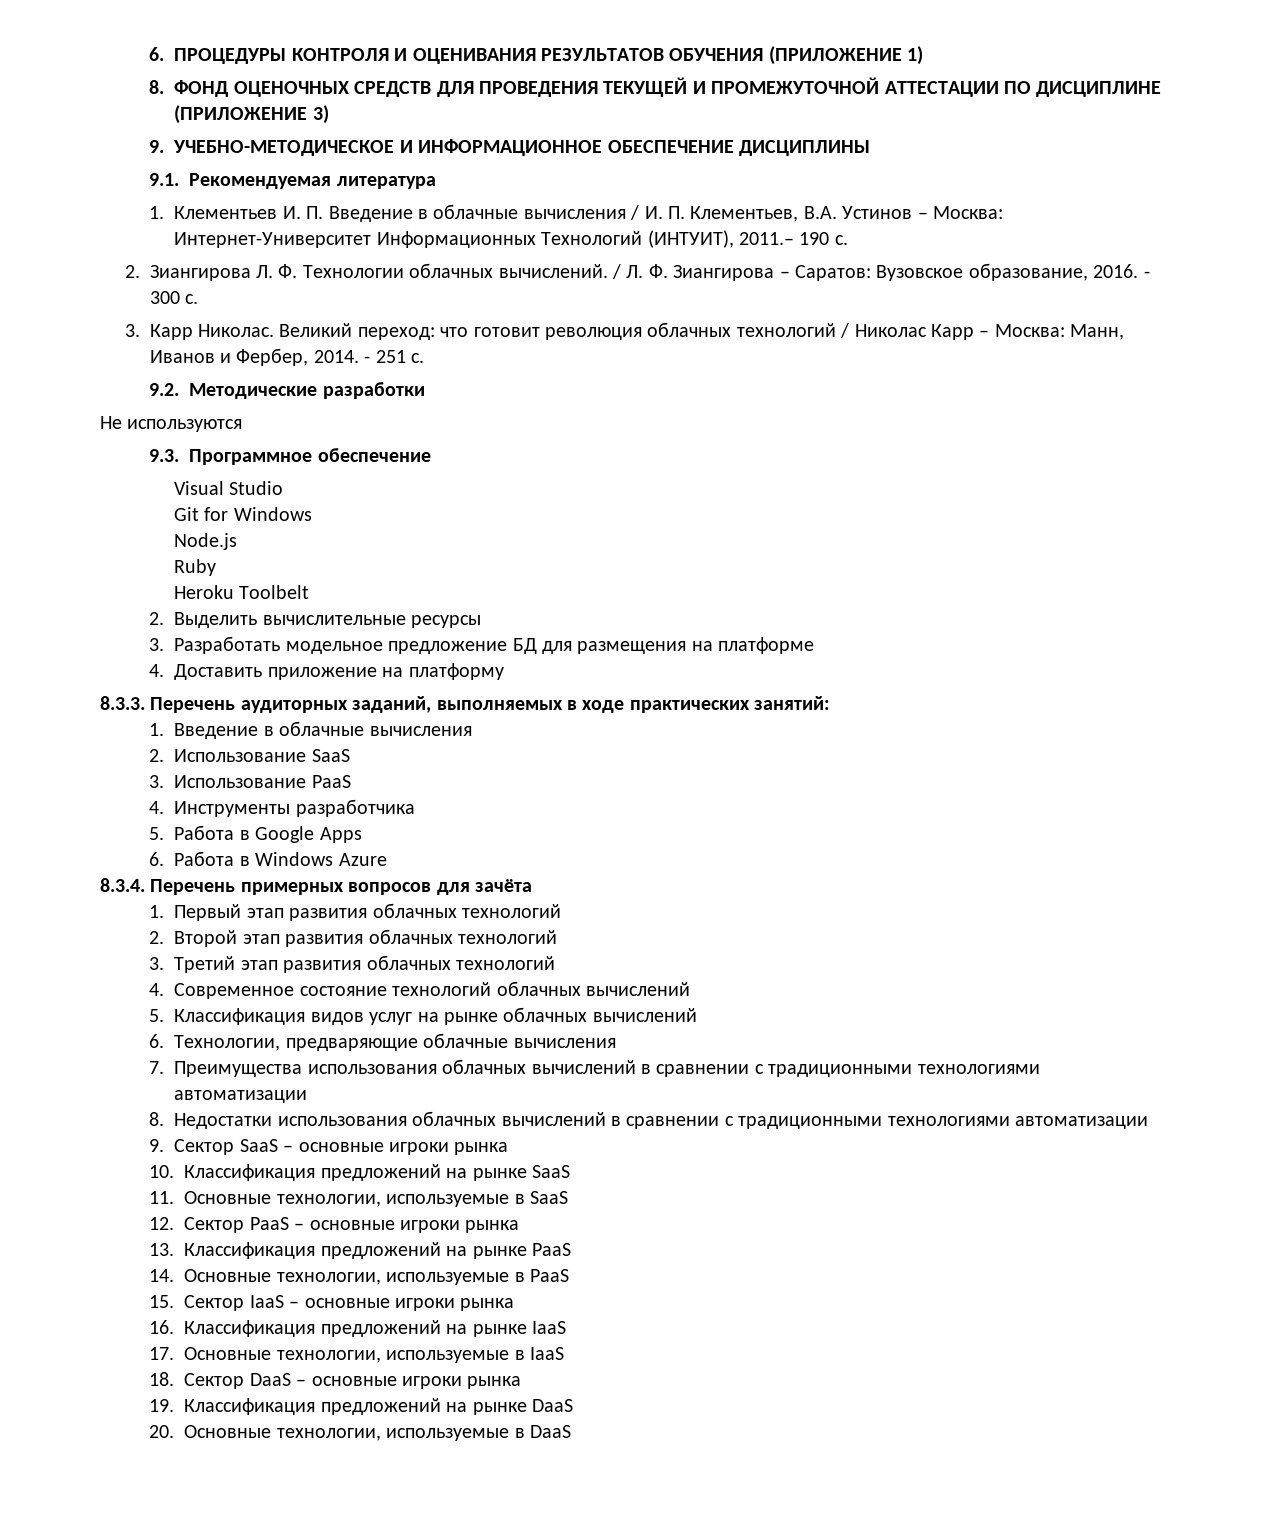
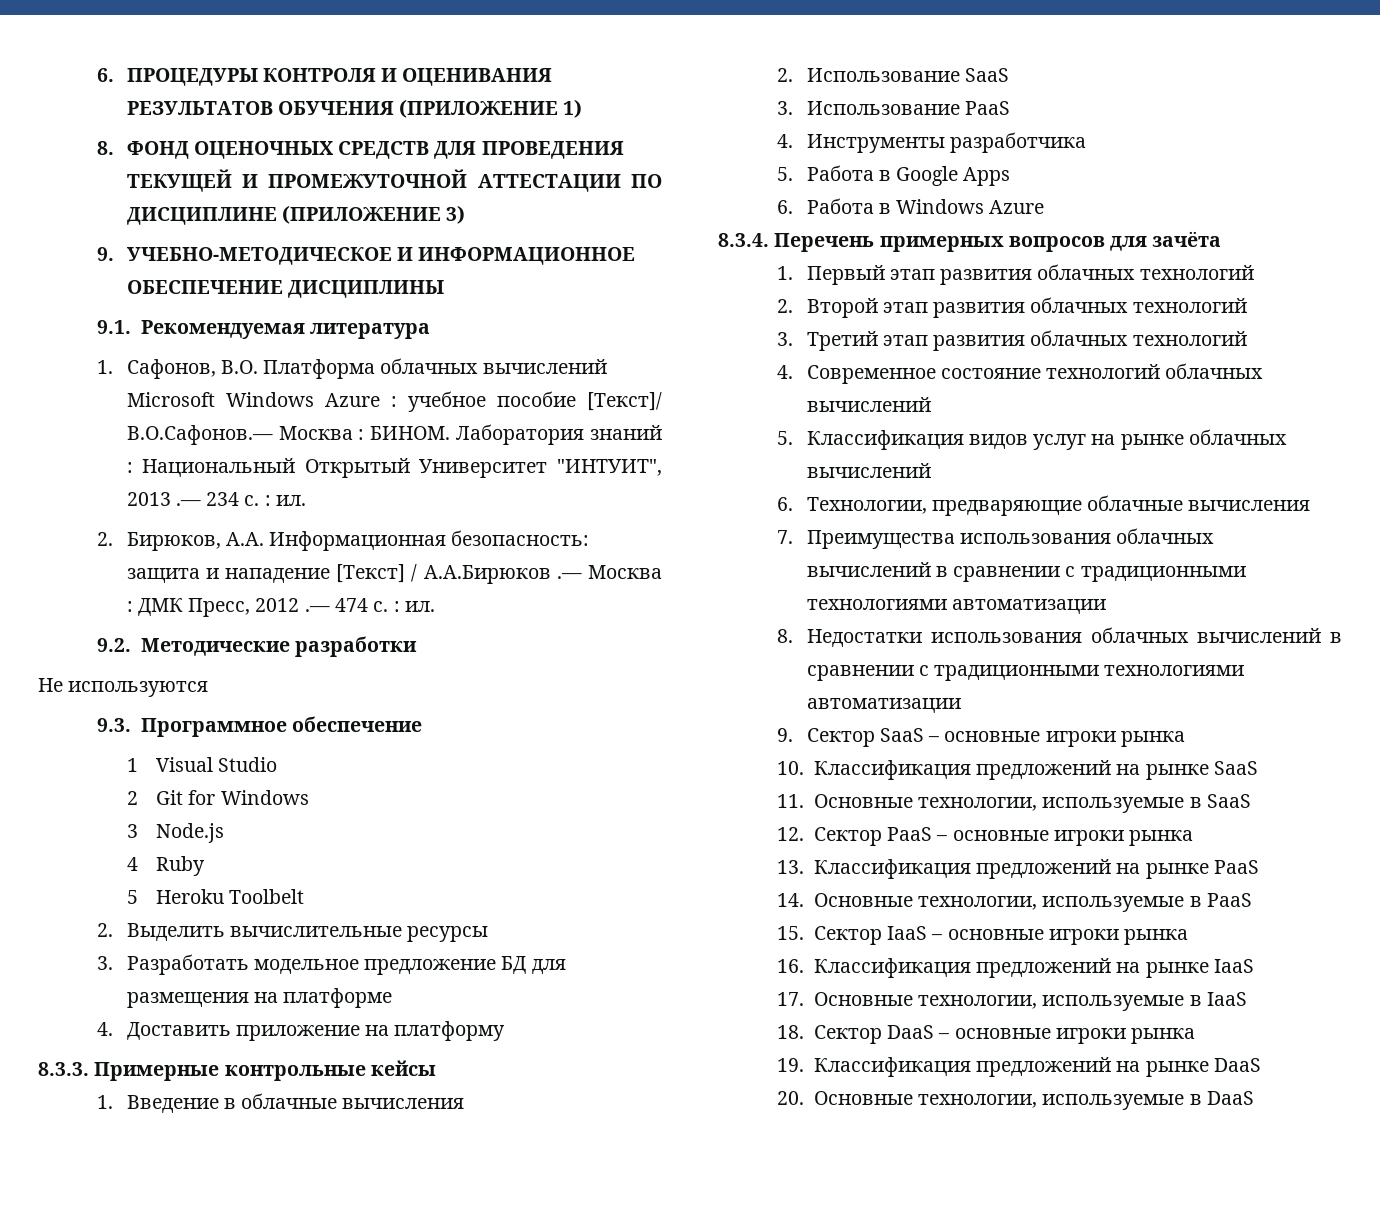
- 1. Клементьев И. П. Введение в облачные вычисления / И. П. Клементьев, В.А. Устинов – Москва: Интернет-Университет Информационных Технологий (ИНТУИТ), 2011.– 190 c.
- 2. Зиангирова Л. Ф. Технологии облачных вычислений. / Л. Ф. Зиангирова – Саратов: Вузовское образование, 2016. - 300 c.
- 3. Карр Николас. Великий переход: что готовит революция облачных технологий / Николас Карр – Москва: Манн, Иванов и Фербер, 2014. - 251 c.
+ 1. Сафонов, В.О. Платформа облачных вычислений Microsoft Windows Azure : учебное пособие [Текст]/ В.О.Сафонов.— Москва : БИНОМ. Лаборатория знаний : Национальный Открытый Университет "ИНТУИТ", 2013 .— 234 с. : ил.
+ 2. Бирюков, А.А. Информационная безопасность: защита и нападение [Текст] / А.А.Бирюков .— Москва : ДМК Пресс, 2012 .— 474 с. : ил.
- Visual Studio
+ 1 Visual Studio
- Git for Windows
+ 2 Git for Windows
- Node.js
+ 3 Node.js
- Ruby
+ 4 Ruby
- Heroku Toolbelt
+ 5 Heroku Toolbelt
- 8.3.3. Перечень аудиторных заданий, выполняемых в ходе практических занятий:
+ 8.3.3. Примерные контрольные кейсы

